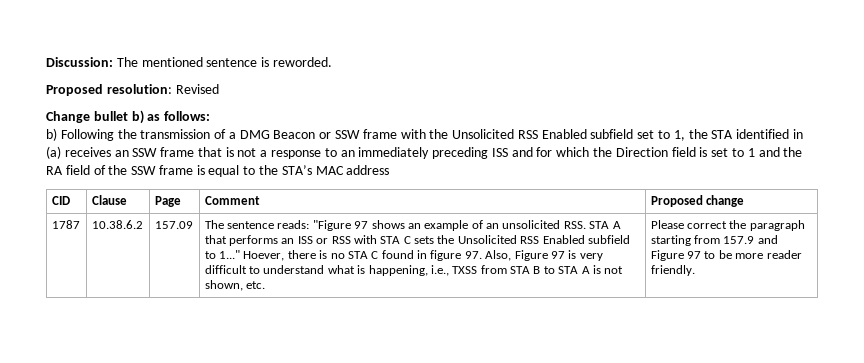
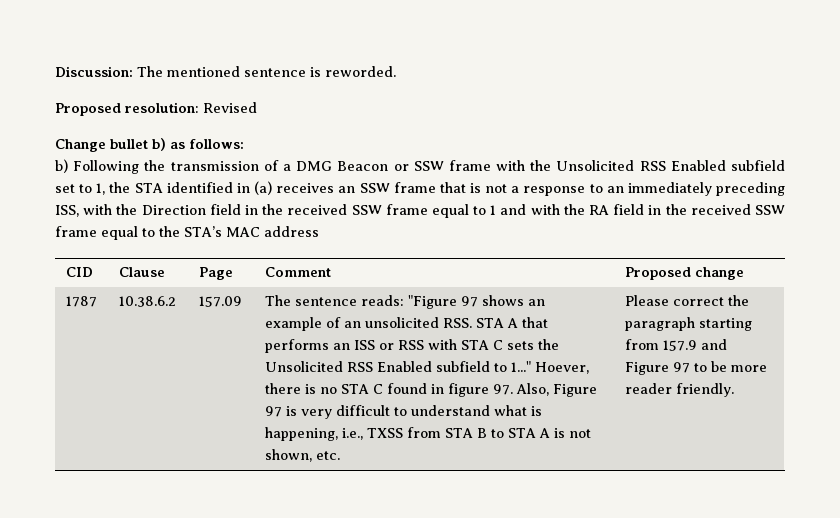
- b) Following the transmission of a DMG Beacon or SSW frame with the Unsolicited RSS Enabled subfield set to 1, the STA identified in (a) receives an SSW frame that is not a response to an immediately preceding ISS and for which the Direction field is set to 1 and the RA field of the SSW frame is equal to the STA’s MAC address
+ b) Following the transmission of a DMG Beacon or SSW frame with the Unsolicited RSS Enabled subfield set to 1, the STA identified in (a) receives an SSW frame that is not a response to an immediately preceding ISS, with the Direction field in the received SSW frame equal to 1 and with the RA field in the received SSW frame equal to the STA’s MAC address

